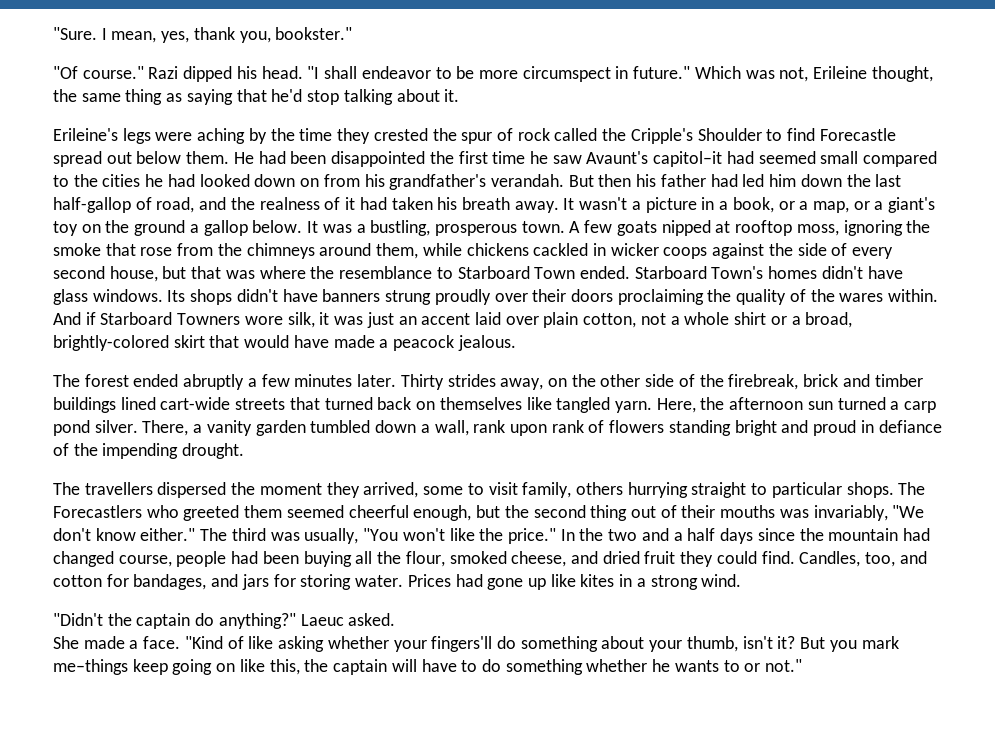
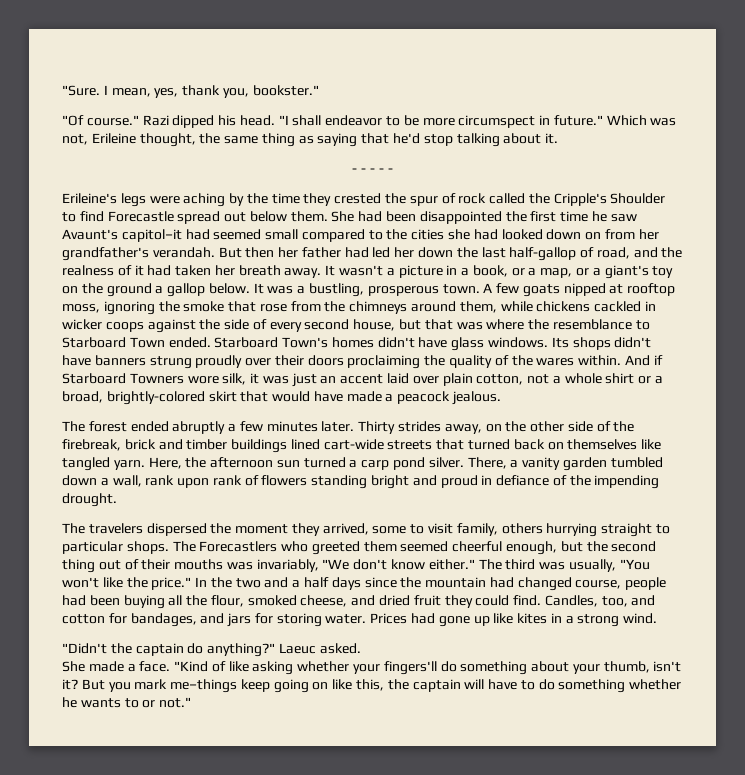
+ - - - - -
- He had been disappointed the first time he saw Avaunt's capitol–it had seemed small compared to the cities he had looked down on from his grandfather's verandah.
+ She had been disappointed the first time he saw Avaunt's capitol–it had seemed small compared to the cities she had looked down on from her grandfather's verandah.
- But then his father had led him down the last half-gallop of road, and the realness of it had taken his breath away.
+ But then her father had led her down the last half-gallop of road, and the realness of it had taken her breath away.
- The travellers dispersed the moment they arrived, some to visit family, others hurrying straight to particular shops.
+ The travelers dispersed the moment they arrived, some to visit family, others hurrying straight to particular shops.

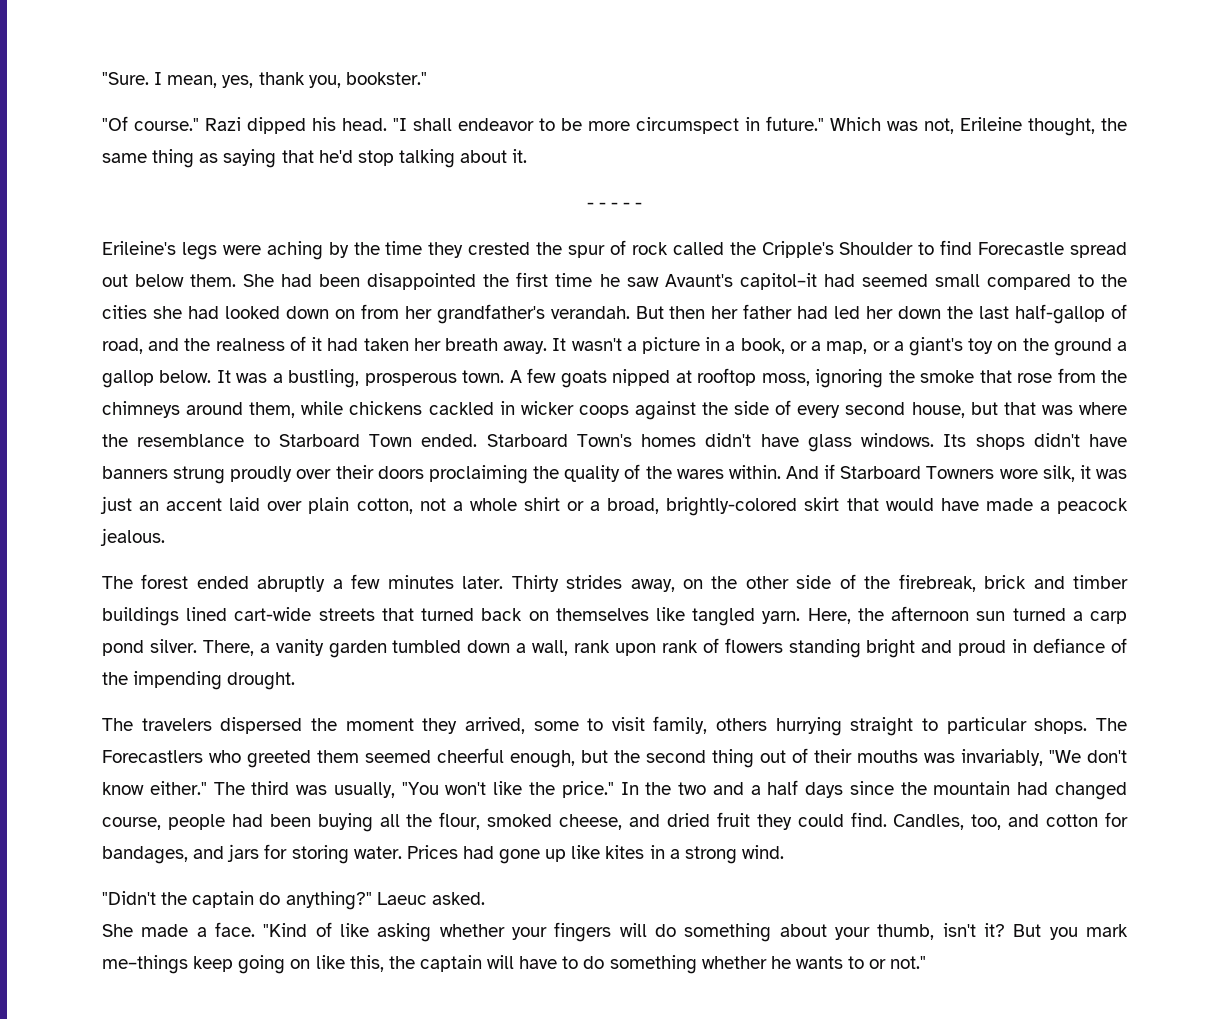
- "Kind of like asking whether your fingers'll do something about your thumb, isn't it?
+ "Kind of like asking whether your fingers will do something about your thumb, isn't it?

